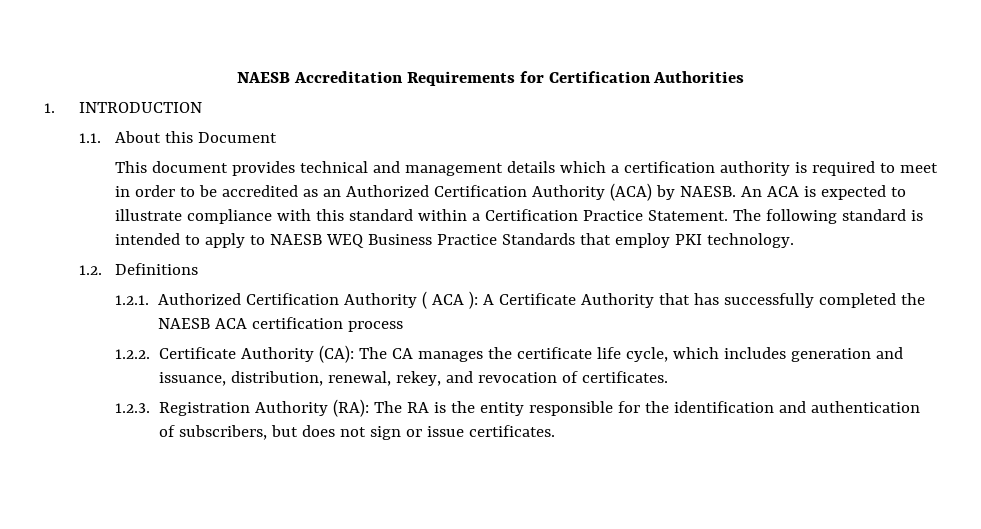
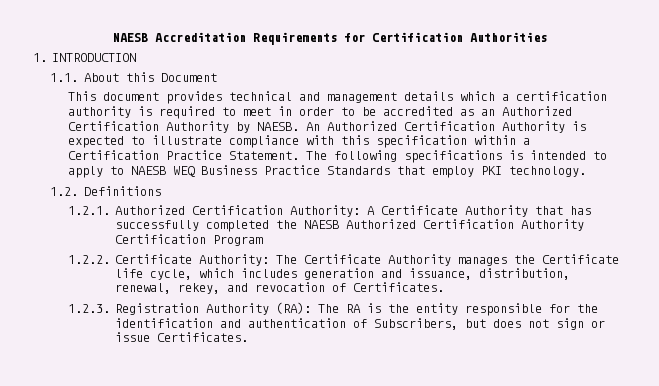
- This document provides technical and management details which a certification authority is required to meet in order to be accredited as an Authorized Certification Authority (ACA) by NAESB.
+ This document provides technical and management details which a certification authority is required to meet in order to be accredited as an Authorized Certification Authority by NAESB.
- An ACA is expected to illustrate compliance with this standard within a Certification Practice Statement.
+ An Authorized Certification Authority is expected to illustrate compliance with this specification within a Certification Practice Statement.
- The following standard is intended to apply to NAESB WEQ Business Practice Standards that employ PKI technology.
+ The following specifications is intended to apply to NAESB WEQ Business Practice Standards that employ PKI technology.
- 1.2.1. Authorized Certification Authority ( ACA ): A Certificate Authority that has successfully completed the NAESB ACA certification process
- 1.2.2. Certificate Authority (CA): The CA manages the certificate life cycle, which includes generation and issuance, distribution, renewal, rekey, and revocation of certificates.
+ 1.2.1. Authorized Certification Authority: A Certificate Authority that has successfully completed the NAESB Authorized Certification Authority Certification Program
+ 1.2.2. Certificate Authority: The Certificate Authority manages the Certificate life cycle, which includes generation and issuance, distribution, renewal, rekey, and revocation of Certificates.
- 1.2.3. Registration Authority (RA): The RA is the entity responsible for the identification and authentication of subscribers, but does not sign or issue certificates.
+ 1.2.3. Registration Authority (RA): The RA is the entity responsible for the identification and authentication of Subscribers, but does not sign or issue Certificates.

